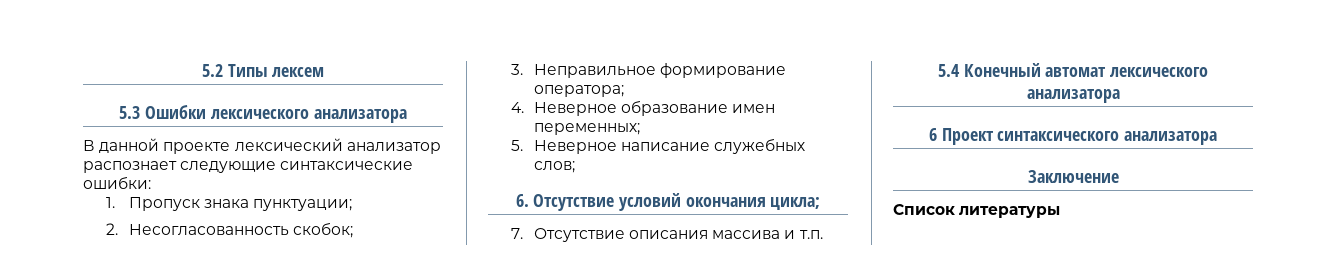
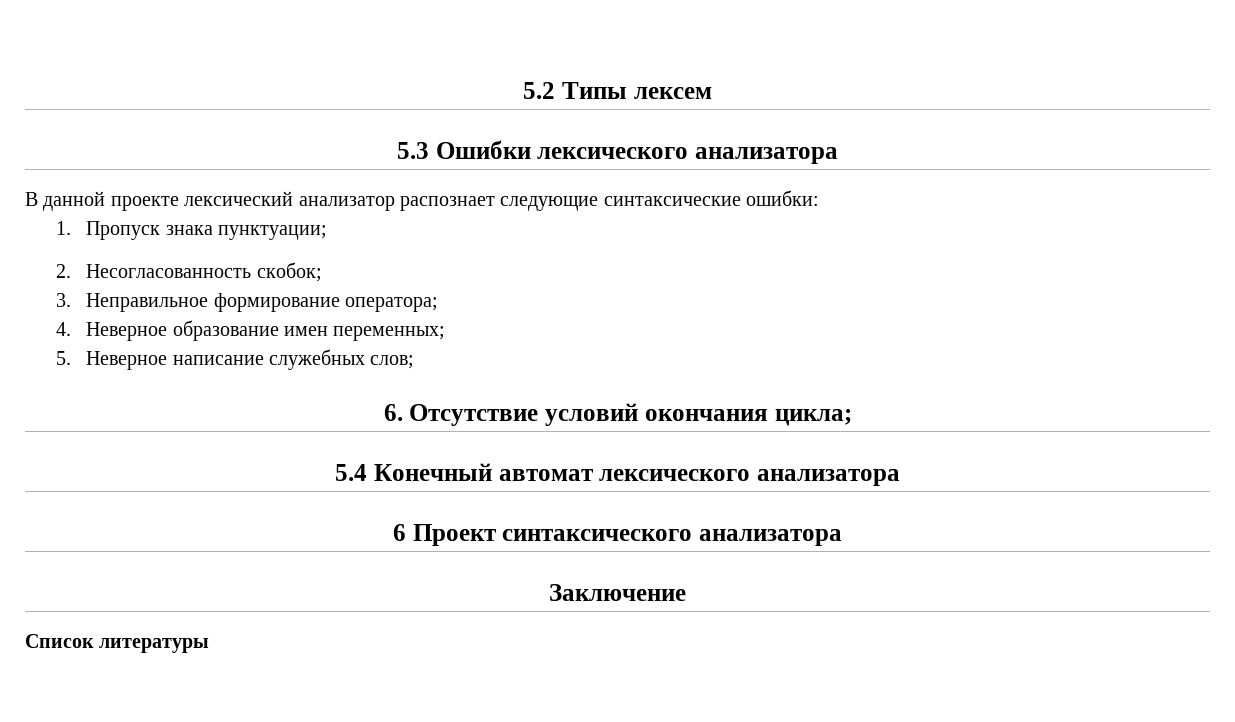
- 7. Отсутствие описания массива и т.п.

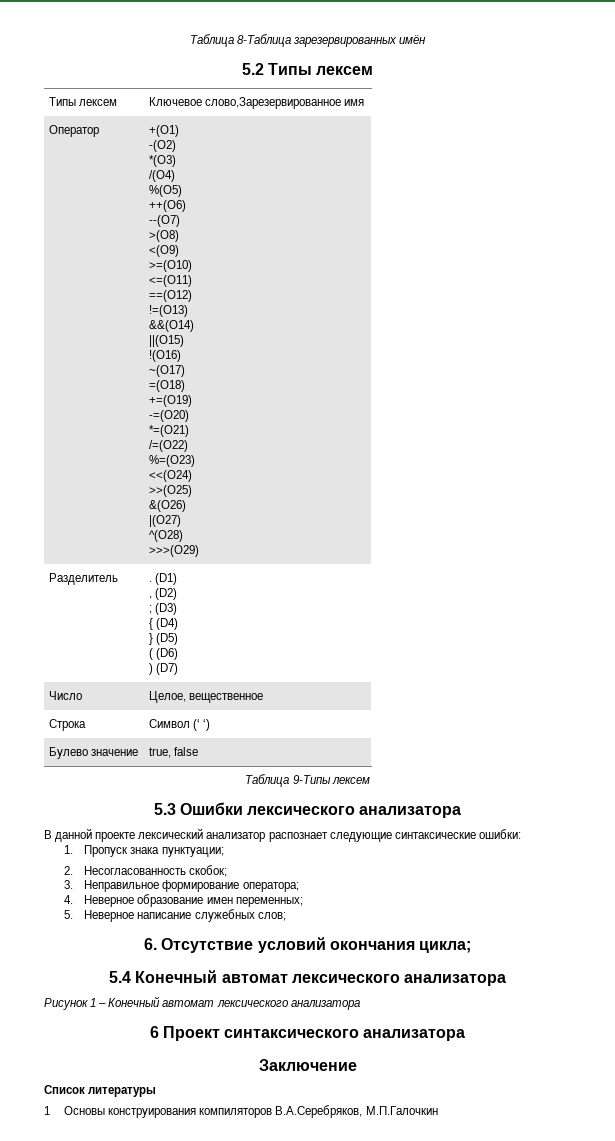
+ Таблица 8-Таблица зарезервированных имён
+ Типы лексем | Ключевое слово,Зарезервированное имя
+ Оператор | +(О1)
+ -(О2)
+ *(О3)
+ /(О4)
+ %(О5)
+ ++(О6)
+ --(О7)
+ >(О8)
+ <(О9)
+ >=(О10)
+ <=(О11)
+ ==(О12)
+ !=(О13)
+ &&(О14)
+ ||(О15)
+ !(О16)
+ ~(О17)
+ =(О18)
+ +=(О19)
+ -=(О20)
+ *=(О21)
+ /=(О22)
+ %=(О23)
+ <<(О24)
+ >>(О25)
+ &(О26)
+ |(О27)
+ ^(О28)
+ >>>(О29)
+ Разделитель | . (D1)
+ , (D2)
+ ; (D3)
+ { (D4)
+ } (D5)
+ ( (D6)
+ ) (D7)
+ Число | Целое, вещественное
+ Строка | Символ (‘ ‘)
+ Булево значение | true, false
+ Таблица 9-Типы лексем
+ Рисунок 1 – Конечный автомат лексического анализатора
+ 1 Основы конструирования компиляторов В.А.Серебряков, М.П.Галочкин

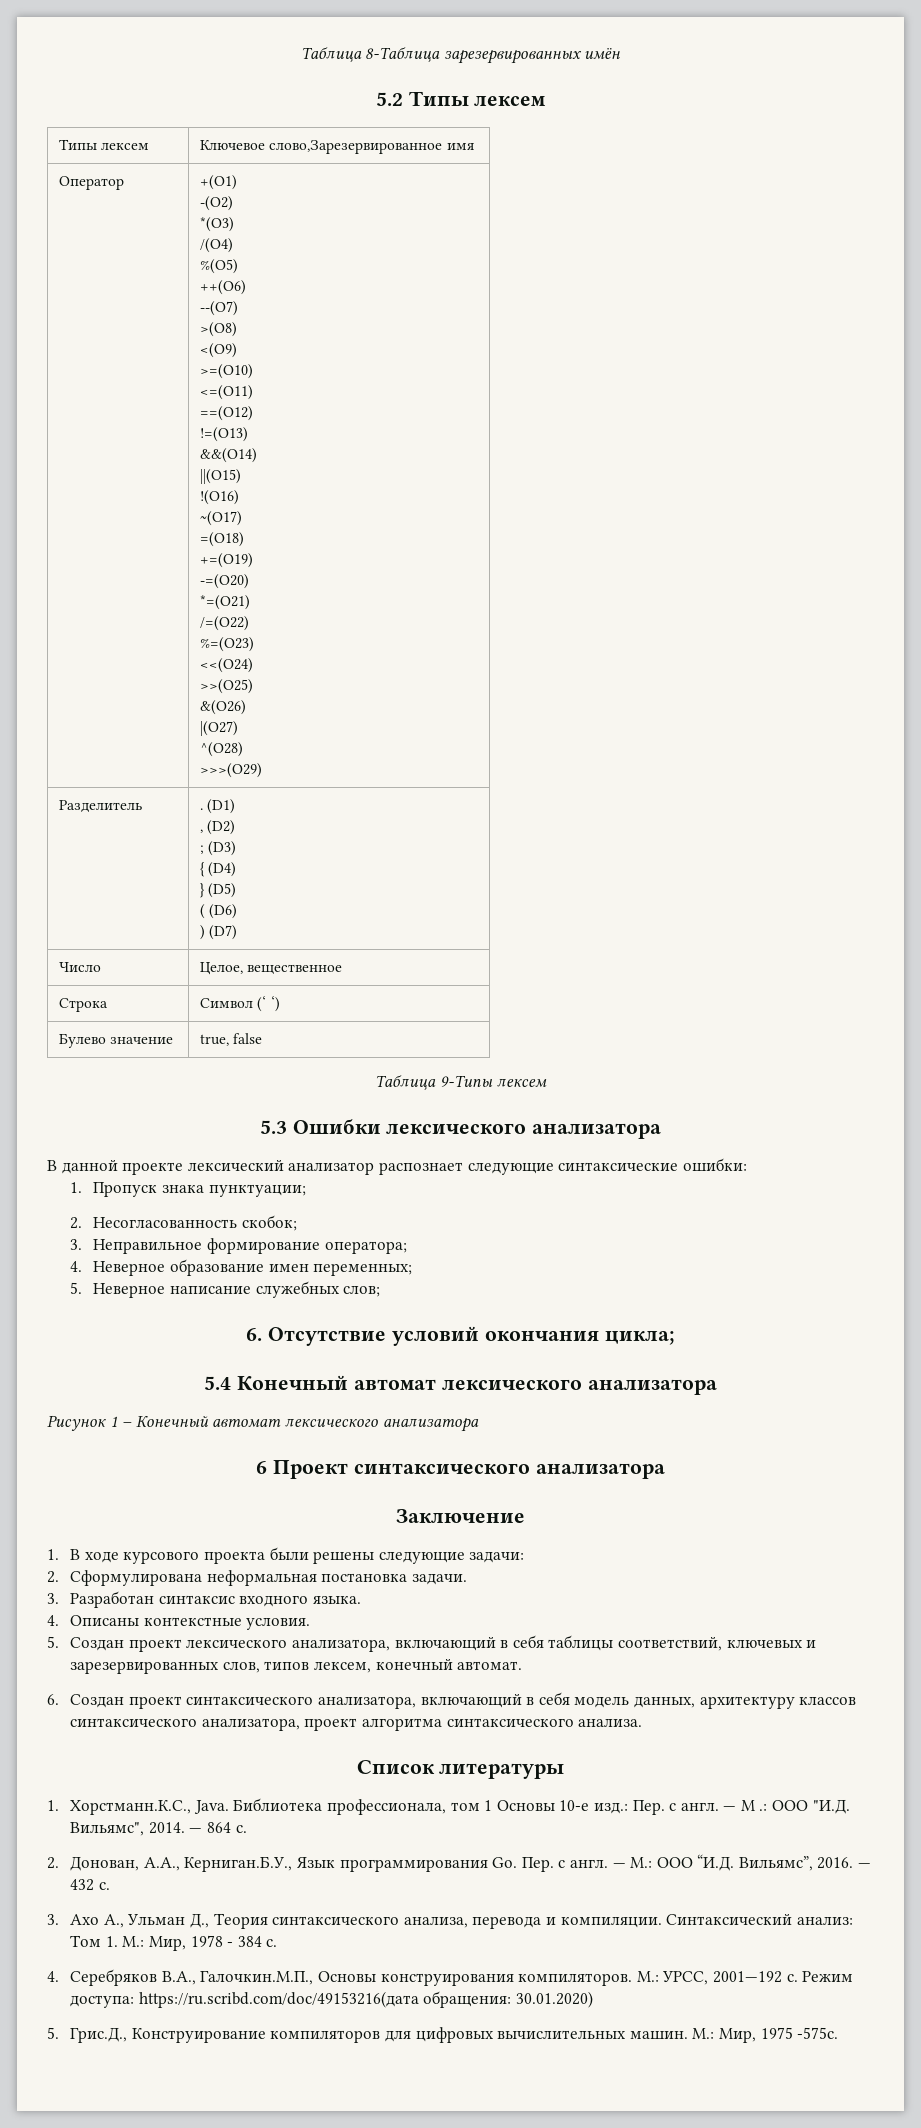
+ 1. В ходе курсового проекта были решены следующие задачи:
+ 2. Сформулирована неформальная постановка задачи.
+ 3. Разработан синтаксис входного языка.
+ 4. Описаны контекстные условия.
+ 5. Создан проект лексического анализатора, включающий в себя таблицы соответствий, ключевых и зарезервированных слов, типов лексем, конечный автомат.
+ 6. Создан проект синтаксического анализатора, включающий в себя модель данных, архитектуру классов синтаксического анализатора, проект алгоритма синтаксического анализа.
  Список литературы
- 1 Основы конструирования компиляторов В.А.Серебряков, М.П.Галочкин
+ 1. Хорстманн.К.С., Java. Библиотека профессионала, том 1 Основы 10-е изд.: Пер. с англ. — М .: ООО "И.Д. Вильямс", 2014. — 864 с.
+ 2. Донован, А.А., Керниган.Б.У., Язык программирования Go. Пер. с англ. — М.: ООО “И.Д. Вильямс”, 2016. — 432 с.
+ 3. Ахо А., Ульман Д., Теория синтаксического анализа, перевода и компиляции. Синтаксический анализ: Том 1. М.: Мир, 1978 - 384 с.
+ 4. Серебряков В.А., Галочкин.М.П., Основы конструирования компиляторов. М.: УРСС, 2001—192 с. Режим доступа: https://ru.scribd.com/doc/49153216(дата обращения: 30.01.2020)
+ 5. Грис.Д., Конструирование компиляторов для цифровых вычислительных машин. М.: Мир, 1975 -575с.

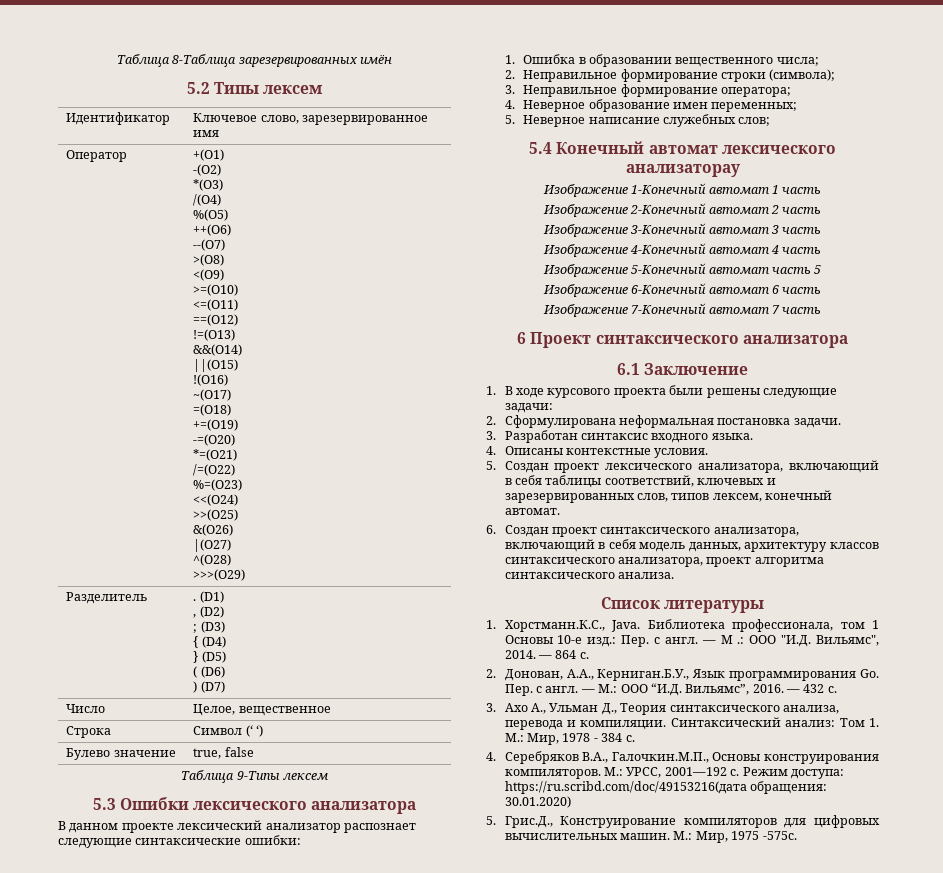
- Типы лексем | Ключевое слово,Зарезервированное имя
+ Идентификатор | Ключевое слово, зарезервированное имя
- В данной проекте лексический анализатор распознает следующие синтаксические ошибки:
+ В данном проекте лексический анализатор распознает следующие синтаксические ошибки:
- 1. Пропуск знака пунктуации;
- 2. Несогласованность скобок;
+ 1. Ошибка в образовании вещественного числа;
+ 2. Неправильное формирование строки (символа);
- 6. Отсутствие условий окончания цикла;
- 5.4 Конечный автомат лексического анализатора
- Рисунок 1 – Конечный автомат лексического анализатора
+ 5.4 Конечный автомат лексического анализаторау
+ Изображение 1-Конечный автомат 1 часть
+ Изображение 2-Конечный автомат 2 часть
+ Изображение 3-Конечный автомат 3 часть
+ Изображение 4-Конечный автомат 4 часть
+ Изображение 5-Конечный автомат часть 5
+ Изображение 6-Конечный автомат 6 часть
+ Изображение 7-Конечный автомат 7 часть
- Заключение
+ 6.1 Заключение

